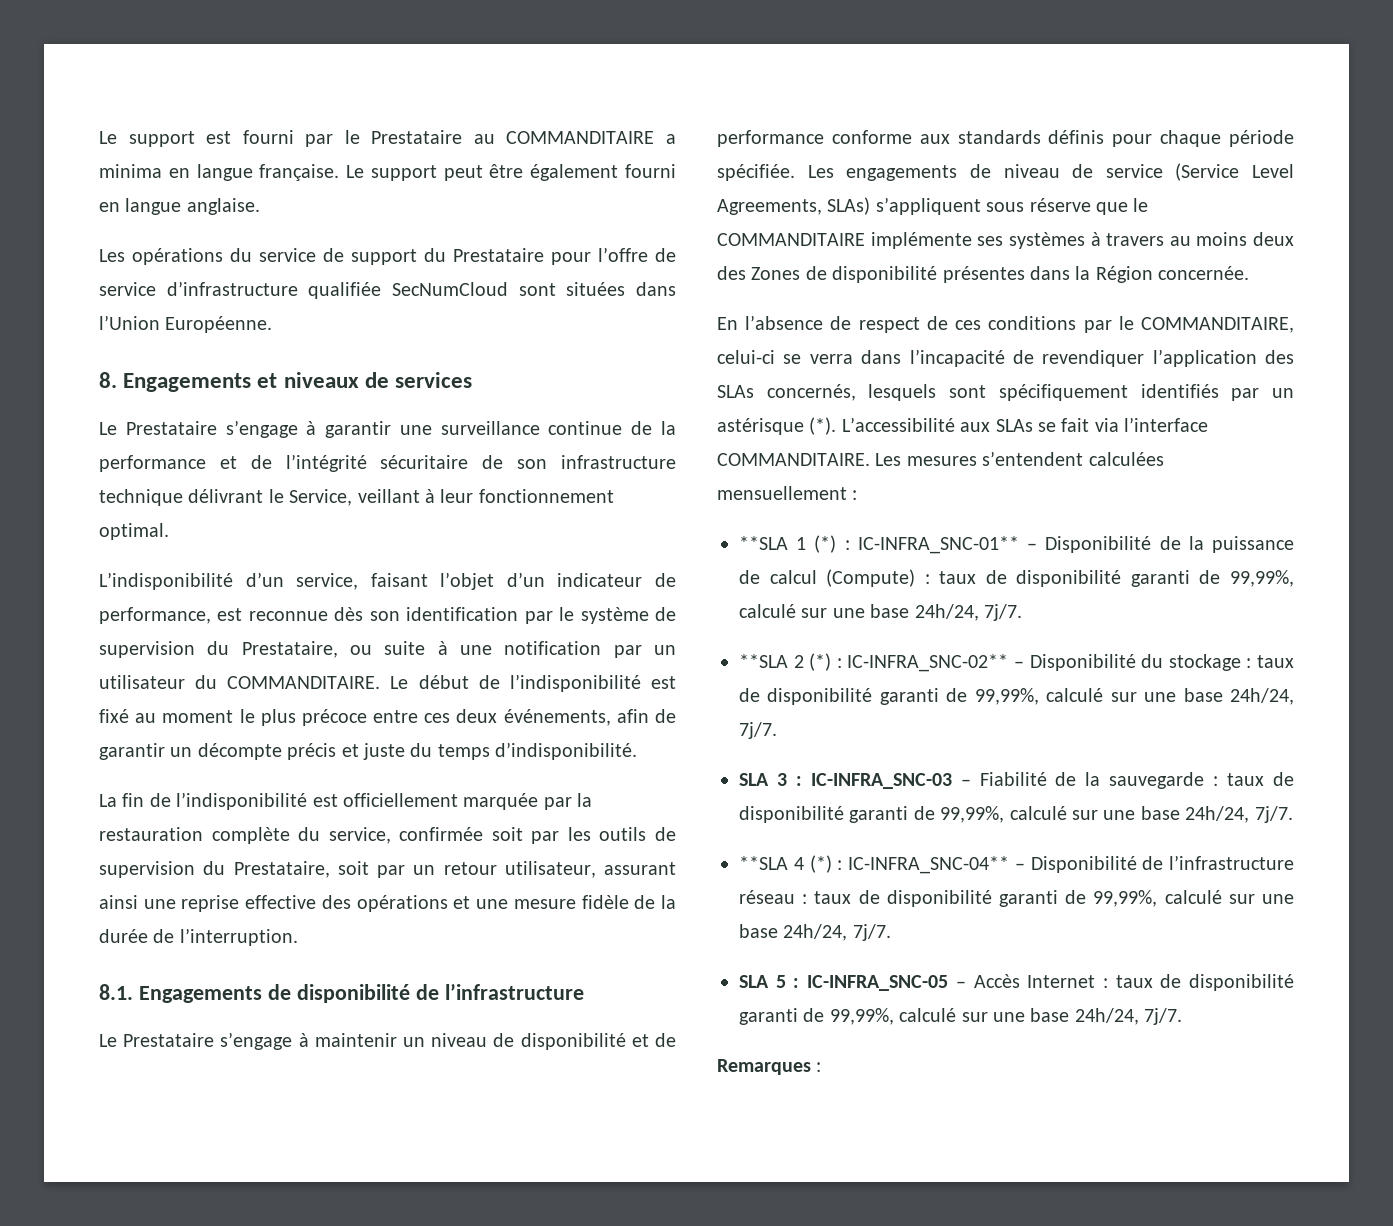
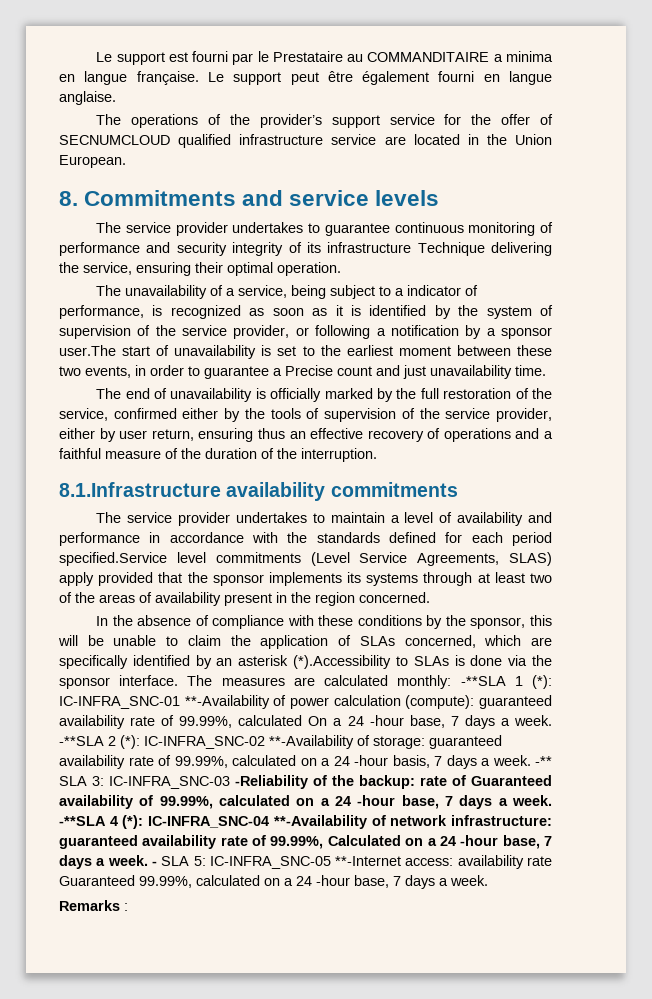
- Les opérations du service de support du Prestataire pour l’offre de service d’infrastructure qualifiée SecNumCloud sont situées dans l’Union Européenne.
- 8. Engagements et niveaux de services
- Le Prestataire s’engage à garantir une surveillance continue de la performance et de l’intégrité sécuritaire de son infrastructure technique délivrant le Service, veillant à leur fonctionnement optimal.
- L’indisponibilité d’un service, faisant l’objet d’un indicateur de performance, est reconnue dès son identification par le système de supervision du Prestataire, ou suite à une notification par un utilisateur du COMMANDITAIRE. Le début de l’indisponibilité est fixé au moment le plus précoce entre ces deux événements, afin de garantir un décompte précis et juste du temps d’indisponibilité.
- La fin de l’indisponibilité est officiellement marquée par la restauration complète du service, confirmée soit par les outils de supervision du Prestataire, soit par un retour utilisateur, assurant ainsi une reprise effective des opérations et une mesure fidèle de la durée de l’interruption.
- 8.1. Engagements de disponibilité de l’infrastructure
- Le Prestataire s’engage à maintenir un niveau de disponibilité et de performance conforme aux standards définis pour chaque période spécifiée. Les engagements de niveau de service (Service Level Agreements, SLAs) s’appliquent sous réserve que le COMMANDITAIRE implémente ses systèmes à travers au moins deux des Zones de disponibilité présentes dans la Région concernée.
- En l’absence de respect de ces conditions par le COMMANDITAIRE, celui-ci se verra dans l’incapacité de revendiquer l’application des SLAs concernés, lesquels sont spécifiquement identifiés par un astérisque (*). L’accessibilité aux SLAs se fait via l’interface COMMANDITAIRE. Les mesures s’entendent calculées mensuellement :
- **SLA 1 (*) : IC-INFRA_SNC-01** – Disponibilité de la puissance de calcul (Compute) : taux de disponibilité garanti de 99,99%, calculé sur une base 24h/24, 7j/7.
- **SLA 2 (*) : IC-INFRA_SNC-02** – Disponibilité du stockage : taux de disponibilité garanti de 99,99%, calculé sur une base 24h/24, 7j/7.
- SLA 3 : IC-INFRA_SNC-03 – Fiabilité de la sauvegarde : taux de disponibilité garanti de 99,99%, calculé sur une base 24h/24, 7j/7.
- **SLA 4 (*) : IC-INFRA_SNC-04** – Disponibilité de l’infrastructure réseau : taux de disponibilité garanti de 99,99%, calculé sur une base 24h/24, 7j/7.
- SLA 5 : IC-INFRA_SNC-05 – Accès Internet : taux de disponibilité garanti de 99,99%, calculé sur une base 24h/24, 7j/7.
- Remarques :
+ The operations of the provider’s support service for the offer of SECNUMCLOUD qualified infrastructure service are located in the Union European.
+ 8. Commitments and service levels
+ The service provider undertakes to guarantee continuous monitoring of performance and security integrity of its infrastructure Technique delivering the service, ensuring their optimal operation.
+ The unavailability of a service, being subject to a indicator of performance, is recognized as soon as it is identified by the system of supervision of the service provider, or following a notification by a sponsor user.The start of unavailability is set to the earliest moment between these two events, in order to guarantee a Precise count and just unavailability time.
+ The end of unavailability is officially marked by the full restoration of the service, confirmed either by the tools of supervision of the service provider, either by user return, ensuring thus an effective recovery of operations and a faithful measure of the duration of the interruption.
+ 8.1.Infrastructure availability commitments
+ The service provider undertakes to maintain a level of availability and performance in accordance with the standards defined for each period specified.Service level commitments (Level Service Agreements, SLAS) apply provided that the sponsor implements its systems through at least two of the areas of availability present in the region concerned.
+ In the absence of compliance with these conditions by the sponsor, this will be unable to claim the application of SLAs concerned, which are specifically identified by an asterisk (*).Accessibility to SLAs is done via the sponsor interface. The measures are calculated monthly: -**SLA 1 (*): IC-INFRA_SNC-01 **-Availability of power calculation (compute): guaranteed availability rate of 99.99%, calculated On a 24 -hour base, 7 days a week. -**SLA 2 (*): IC-INFRA_SNC-02 **-Availability of storage: guaranteed availability rate of 99.99%, calculated on a 24 -hour basis, 7 days a week. -** SLA 3: IC-INFRA_SNC-03 -Reliability of the backup: rate of Guaranteed availability of 99.99%, calculated on a 24 -hour base, 7 days a week. -**SLA 4 (*): IC-INFRA_SNC-04 **-Availability of network infrastructure: guaranteed availability rate of 99.99%, Calculated on a 24 -hour base, 7 days a week. - SLA 5: IC-INFRA_SNC-05 **-Internet access: availability rate Guaranteed 99.99%, calculated on a 24 -hour base, 7 days a week.
+ Remarks :

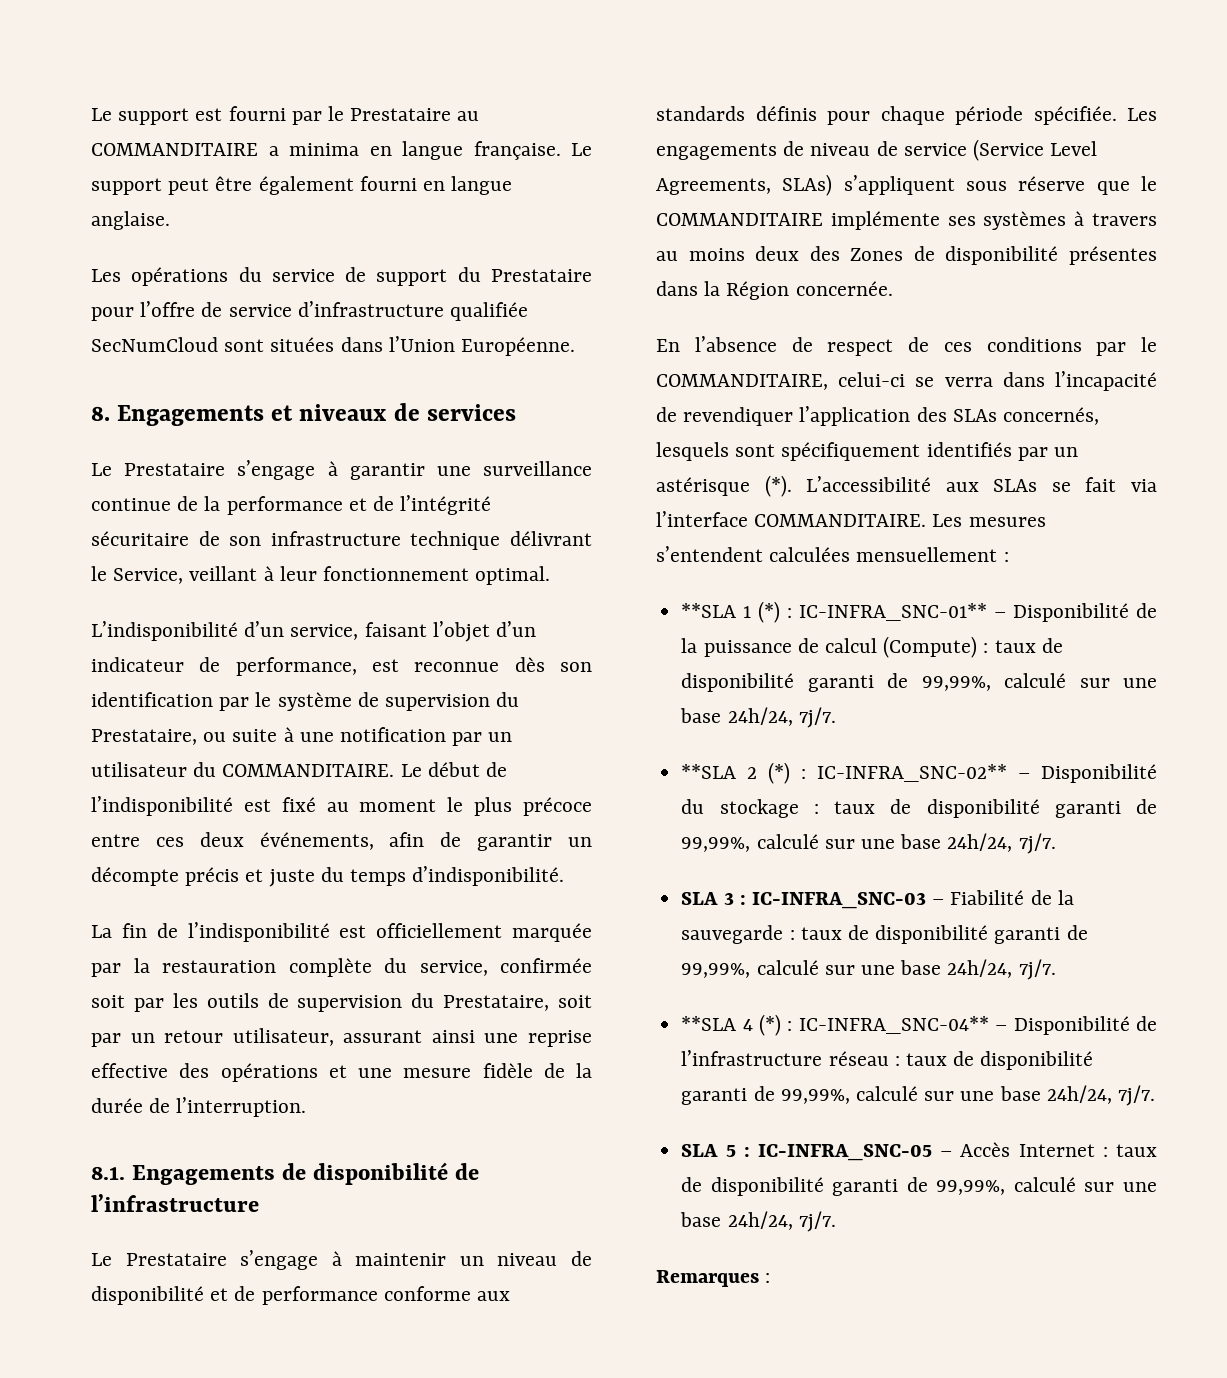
- The operations of the provider’s support service for the offer of SECNUMCLOUD qualified infrastructure service are located in the Union European.
- 8. Commitments and service levels
- The service provider undertakes to guarantee continuous monitoring of performance and security integrity of its infrastructure Technique delivering the service, ensuring their optimal operation.
- The unavailability of a service, being subject to a indicator of performance, is recognized as soon as it is identified by the system of supervision of the service provider, or following a notification by a sponsor user.The start of unavailability is set to the earliest moment between these two events, in order to guarantee a Precise count and just unavailability time.
- The end of unavailability is officially marked by the full restoration of the service, confirmed either by the tools of supervision of the service provider, either by user return, ensuring thus an effective recovery of operations and a faithful measure of the duration of the interruption.
- 8.1.Infrastructure availability commitments
- The service provider undertakes to maintain a level of availability and performance in accordance with the standards defined for each period specified.Service level commitments (Level Service Agreements, SLAS) apply provided that the sponsor implements its systems through at least two of the areas of availability present in the region concerned.
- In the absence of compliance with these conditions by the sponsor, this will be unable to claim the application of SLAs concerned, which are specifically identified by an asterisk (*).Accessibility to SLAs is done via the sponsor interface. The measures are calculated monthly: -**SLA 1 (*): IC-INFRA_SNC-01 **-Availability of power calculation (compute): guaranteed availability rate of 99.99%, calculated On a 24 -hour base, 7 days a week. -**SLA 2 (*): IC-INFRA_SNC-02 **-Availability of storage: guaranteed availability rate of 99.99%, calculated on a 24 -hour basis, 7 days a week. -** SLA 3: IC-INFRA_SNC-03 -Reliability of the backup: rate of Guaranteed availability of 99.99%, calculated on a 24 -hour base, 7 days a week. -**SLA 4 (*): IC-INFRA_SNC-04 **-Availability of network infrastructure: guaranteed availability rate of 99.99%, Calculated on a 24 -hour base, 7 days a week. - SLA 5: IC-INFRA_SNC-05 **-Internet access: availability rate Guaranteed 99.99%, calculated on a 24 -hour base, 7 days a week.
- Remarks :
+ Les opérations du service de support du Prestataire pour l’offre de service d’infrastructure qualifiée SecNumCloud sont situées dans l’Union Européenne.
+ 8. Engagements et niveaux de services
+ Le Prestataire s’engage à garantir une surveillance continue de la performance et de l’intégrité sécuritaire de son infrastructure technique délivrant le Service, veillant à leur fonctionnement optimal.
+ L’indisponibilité d’un service, faisant l’objet d’un indicateur de performance, est reconnue dès son identification par le système de supervision du Prestataire, ou suite à une notification par un utilisateur du COMMANDITAIRE. Le début de l’indisponibilité est fixé au moment le plus précoce entre ces deux événements, afin de garantir un décompte précis et juste du temps d’indisponibilité.
+ La fin de l’indisponibilité est officiellement marquée par la restauration complète du service, confirmée soit par les outils de supervision du Prestataire, soit par un retour utilisateur, assurant ainsi une reprise effective des opérations et une mesure fidèle de la durée de l’interruption.
+ 8.1. Engagements de disponibilité de l’infrastructure
+ Le Prestataire s’engage à maintenir un niveau de disponibilité et de performance conforme aux standards définis pour chaque période spécifiée. Les engagements de niveau de service (Service Level Agreements, SLAs) s’appliquent sous réserve que le COMMANDITAIRE implémente ses systèmes à travers au moins deux des Zones de disponibilité présentes dans la Région concernée.
+ En l’absence de respect de ces conditions par le COMMANDITAIRE, celui-ci se verra dans l’incapacité de revendiquer l’application des SLAs concernés, lesquels sont spécifiquement identifiés par un astérisque (*). L’accessibilité aux SLAs se fait via l’interface COMMANDITAIRE. Les mesures s’entendent calculées mensuellement :
+ **SLA 1 (*) : IC-INFRA_SNC-01** – Disponibilité de la puissance de calcul (Compute) : taux de disponibilité garanti de 99,99%, calculé sur une base 24h/24, 7j/7.
+ **SLA 2 (*) : IC-INFRA_SNC-02** – Disponibilité du stockage : taux de disponibilité garanti de 99,99%, calculé sur une base 24h/24, 7j/7.
+ SLA 3 : IC-INFRA_SNC-03 – Fiabilité de la sauvegarde : taux de disponibilité garanti de 99,99%, calculé sur une base 24h/24, 7j/7.
+ **SLA 4 (*) : IC-INFRA_SNC-04** – Disponibilité de l’infrastructure réseau : taux de disponibilité garanti de 99,99%, calculé sur une base 24h/24, 7j/7.
+ SLA 5 : IC-INFRA_SNC-05 – Accès Internet : taux de disponibilité garanti de 99,99%, calculé sur une base 24h/24, 7j/7.
+ Remarques :

